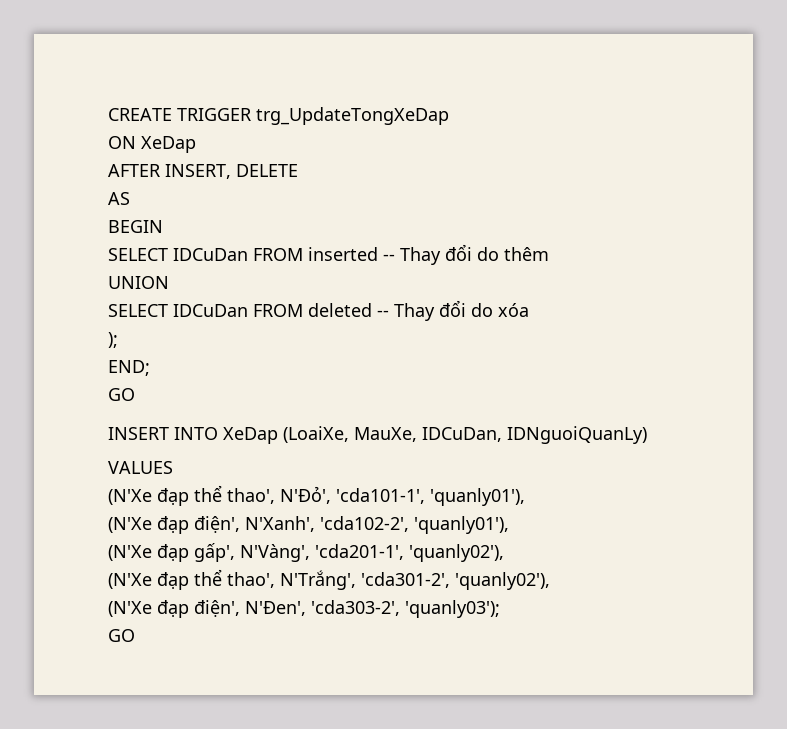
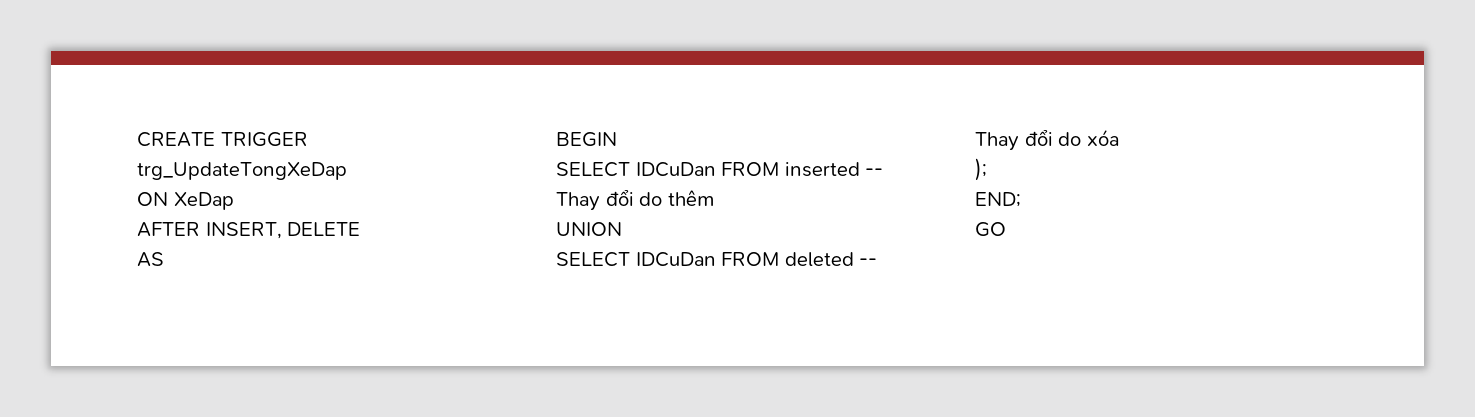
- INSERT INTO XeDap (LoaiXe, MauXe, IDCuDan, IDNguoiQuanLy)
- VALUES
- (N'Xe đạp thể thao', N'Đỏ', 'cda101-1', 'quanly01'),
- (N'Xe đạp điện', N'Xanh', 'cda102-2', 'quanly01'),
- (N'Xe đạp gấp', N'Vàng', 'cda201-1', 'quanly02'),
- (N'Xe đạp thể thao', N'Trắng', 'cda301-2', 'quanly02'),
- (N'Xe đạp điện', N'Đen', 'cda303-2', 'quanly03');
- GO

